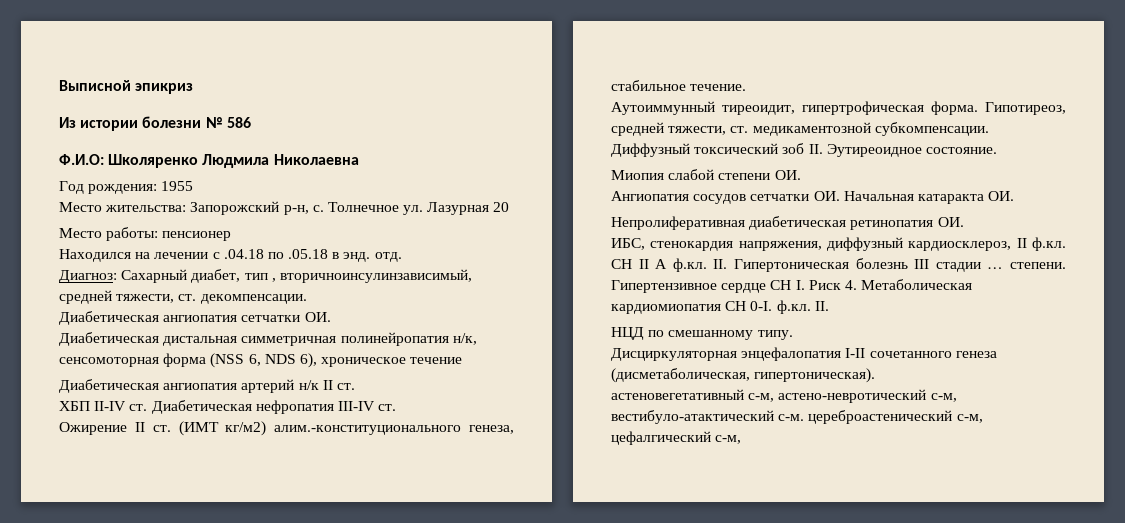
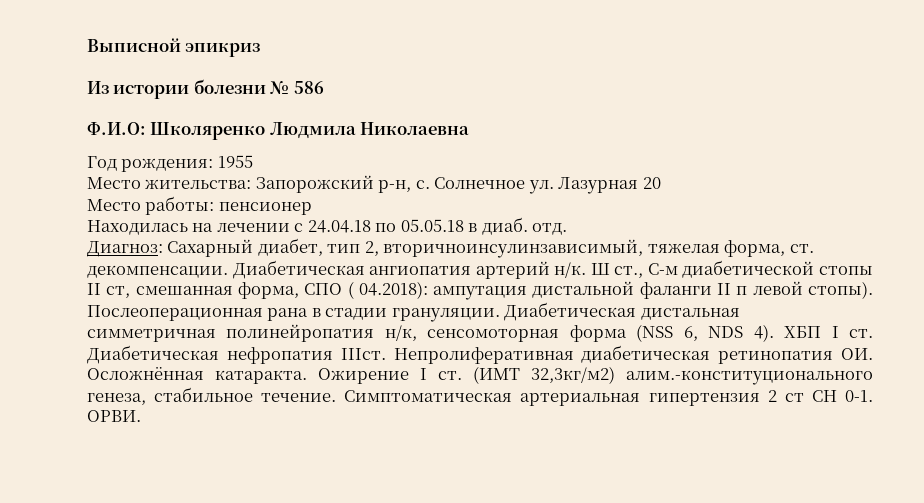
- Толнечное ул. Лазурная 20
+ Солнечное ул. Лазурная 20
- Находился на лечении с .04.18 по .05.18 в энд. отд.
+ Находилась на лечении с 24.04.18 по 05.05.18 в диаб. отд.
- Диагноз: Сахарный диабет, тип , вторичноинсулинзависимый, средней тяжести, ст. декомпенсации.
- Диабетическая ангиопатия сетчатки ОИ.
- Диабетическая дистальная симметричная полинейропатия н/к, сенсомоторная форма (NSS 6, NDS 6), хроническое течение
- Диабетическая ангиопатия артерий н/к II ст.
- ХБП II-IV ст. Диабетическая нефропатия III-IV ст.
- Ожирение II ст. (ИМТ кг/м2) алим.-конституционального генеза, стабильное течение.
- Аутоиммунный тиреоидит, гипертрофическая форма. Гипотиреоз, средней тяжести, ст. медикаментозной субкомпенсации. Диффузный токсический зоб II. Эутиреоидное состояние.
- Миопия слабой степени ОИ.
- Ангиопатия сосудов сетчатки ОИ. Начальная катаракта ОИ.
- Непролиферативная диабетическая ретинопатия ОИ.
- ИБС, стенокардия напряжения, диффузный кардиосклероз, II ф.кл. СН II А ф.кл. II. Гипертоническая болезнь III стадии … степени. Гипертензивное сердце СН I. Риск 4. Метаболическая кардиомиопатия СН 0-I. ф.кл. II.
- НЦД по смешанному типу.
- Дисциркуляторная энцефалопатия I-II сочетанного генеза (дисметаболическая, гипертоническая).
- астеновегетативный с-м, астено-невротический с-м, вестибуло-атактический с-м. цереброастенический с-м, цефалгический с-м,
+ Диагноз: Сахарный диабет, тип 2, вторичноинсулинзависимый, тяжелая форма, ст. декомпенсации. Диабетическая ангиопатия артерий н/к. Ш ст., С-м диабетической стопы II ст, смешанная форма, СПО ( 04.2018): ампутация дистальной фаланги II п левой стопы). Послеоперационная рана в стадии грануляции. Диабетическая дистальная симметричная полинейропатия н/к, сенсомоторная форма (NSS 6, NDS 4). ХБП I ст. Диабетическая нефропатия IIIст. Непролиферативная диабетическая ретинопатия ОИ. Осложнённая катаракта. Ожирение I ст. (ИМТ 32,3кг/м2) алим.-конституционального генеза, стабильное течение. Симптоматическая артериальная гипертензия 2 ст СН 0-1. ОРВИ.

